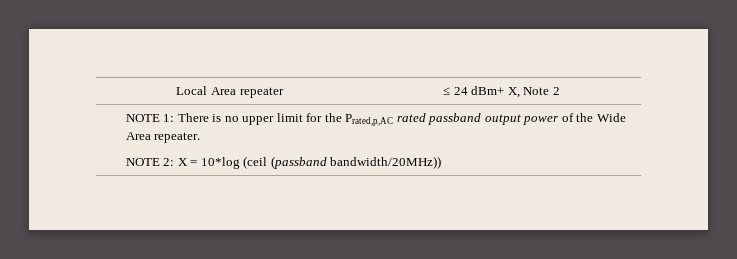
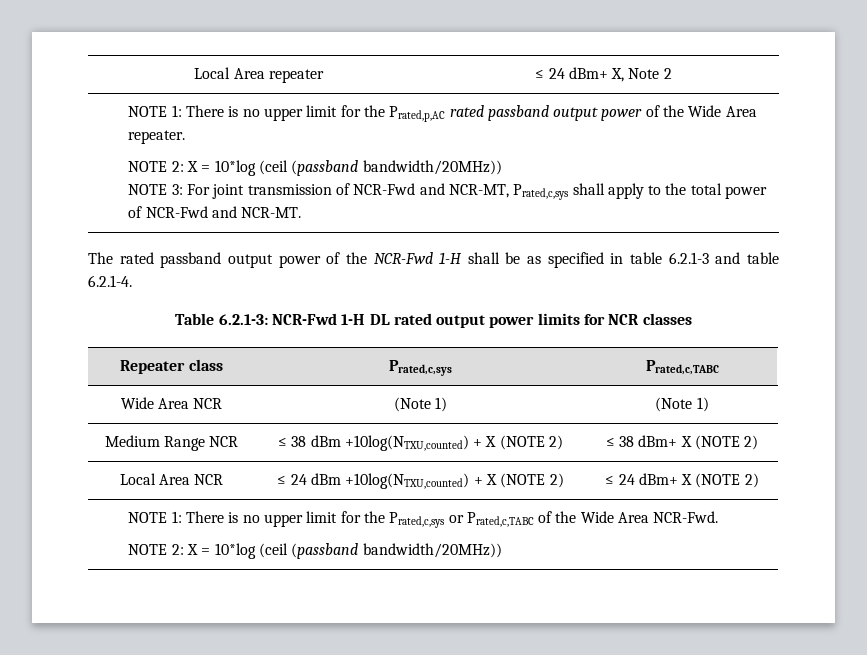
+ NOTE 3: For joint transmission of NCR-Fwd and NCR-MT, Prated,c,sys shall apply to the total power of NCR-Fwd and NCR-MT.
+ The rated passband output power of the NCR-Fwd 1-H shall be as specified in table 6.2.1-3 and table 6.2.1-4.
+ Table 6.2.1-3: NCR-Fwd 1-H DL rated output power limits for NCR classes
+ Repeater class | Prated,c,sys | Prated,c,TABC
+ Wide Area NCR | (Note 1) | (Note 1)
+ Medium Range NCR | ≤ 38 dBm +10log(NTXU,counted) + X (NOTE 2) | ≤ 38 dBm+ X (NOTE 2)
+ Local Area NCR | ≤ 24 dBm +10log(NTXU,counted) + X (NOTE 2) | ≤ 24 dBm+ X (NOTE 2)
+ NOTE 1: There is no upper limit for the Prated,c,sys or Prated,c,TABC of the Wide Area NCR-Fwd.
+ NOTE 2: X = 10*log (ceil (passband bandwidth/20MHz))

